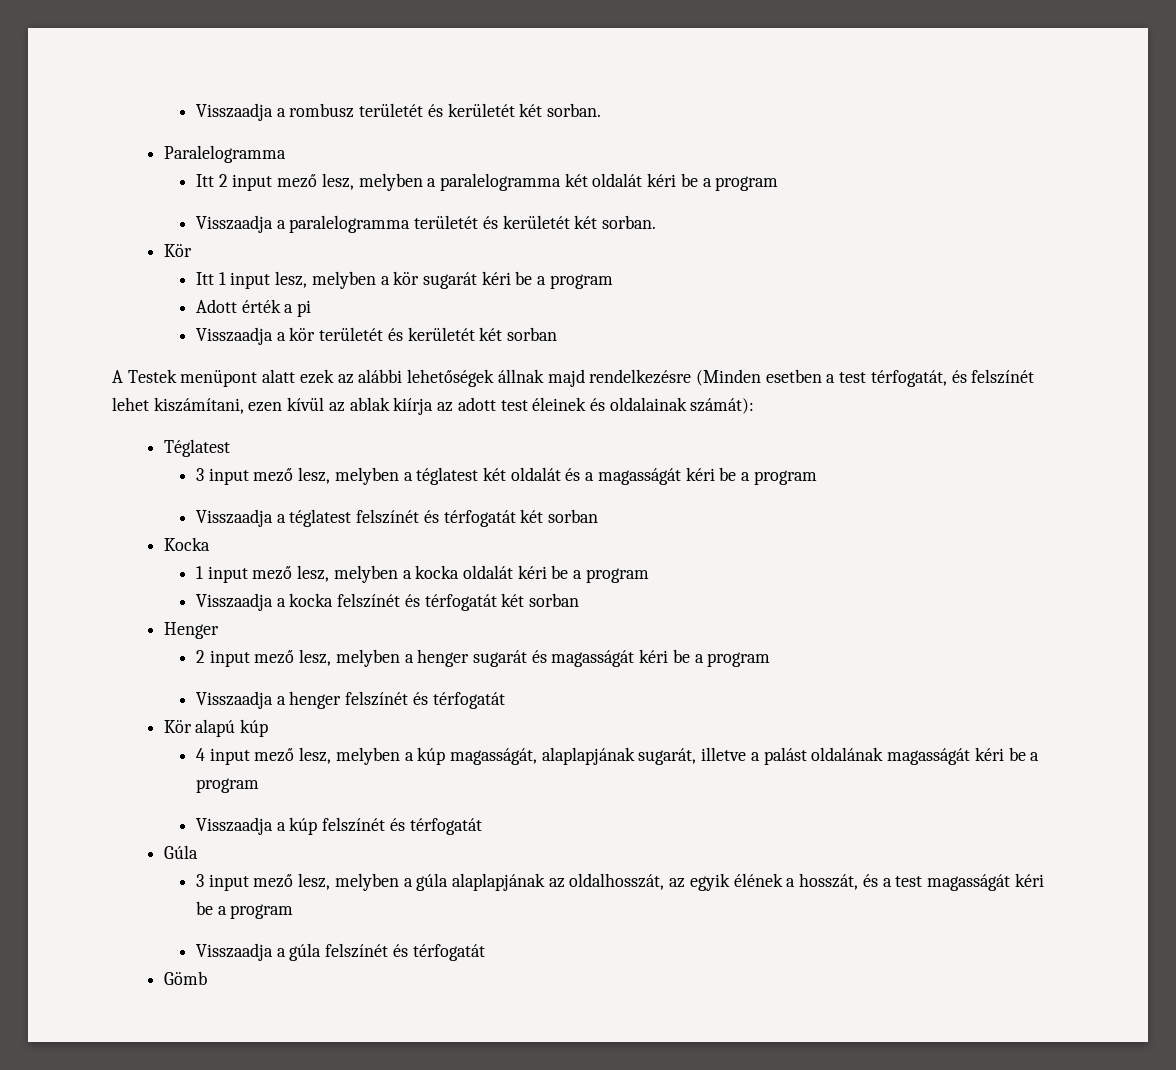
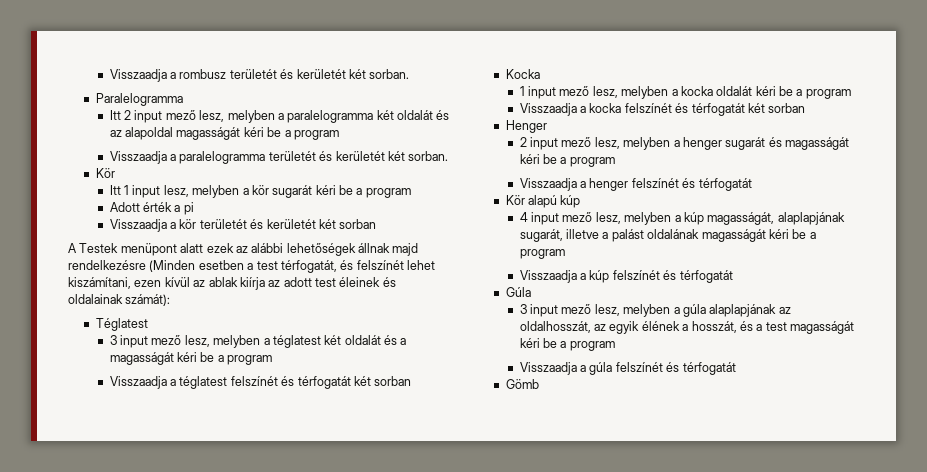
- Itt 2 input mező lesz, melyben a paralelogramma két oldalát kéri be a program
+ Itt 2 input mező lesz, melyben a paralelogramma két oldalát és az alapoldal magasságát kéri be a program

